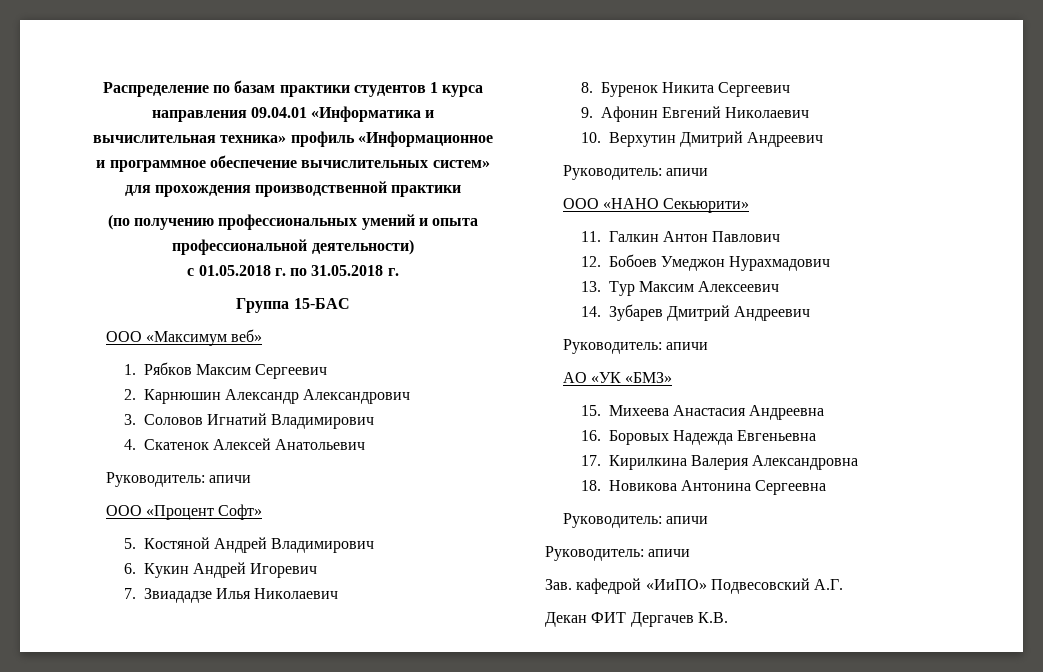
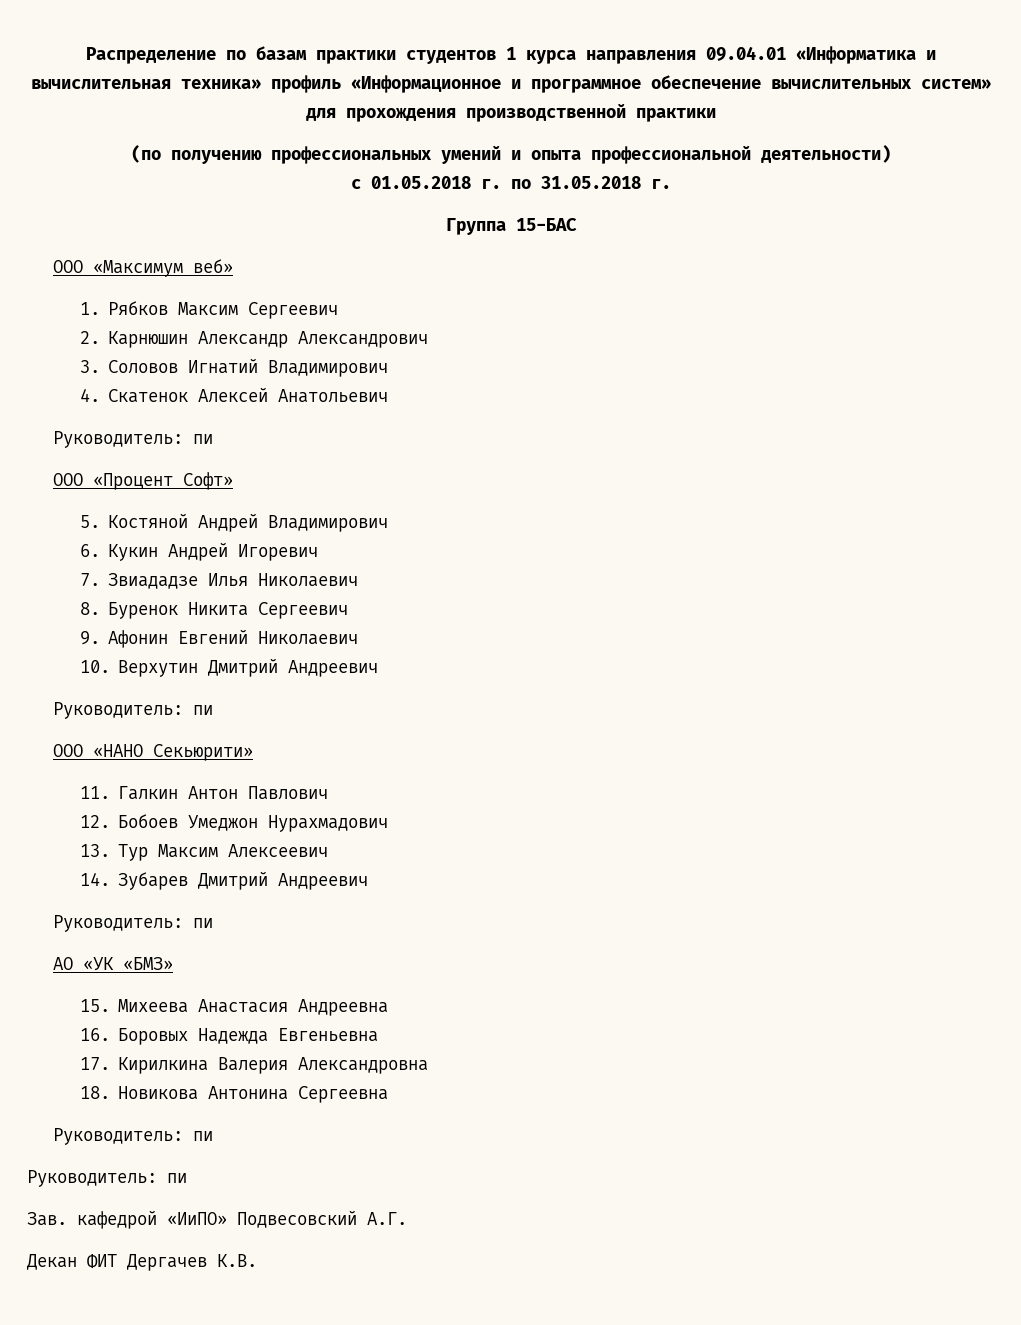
  4. Скатенок Алексей Анатольевич
- Руководитель: апичи
+ Руководитель: пи
  10. Верхутин Дмитрий Андреевич
- Руководитель: апичи
+ Руководитель: пи
  14. Зубарев Дмитрий Андреевич
- Руководитель: апичи
+ Руководитель: пи
  18. Новикова Антонина Сергеевна
- Руководитель: апичи
- Руководитель: апичи
+ Руководитель: пи
+ Руководитель: пи

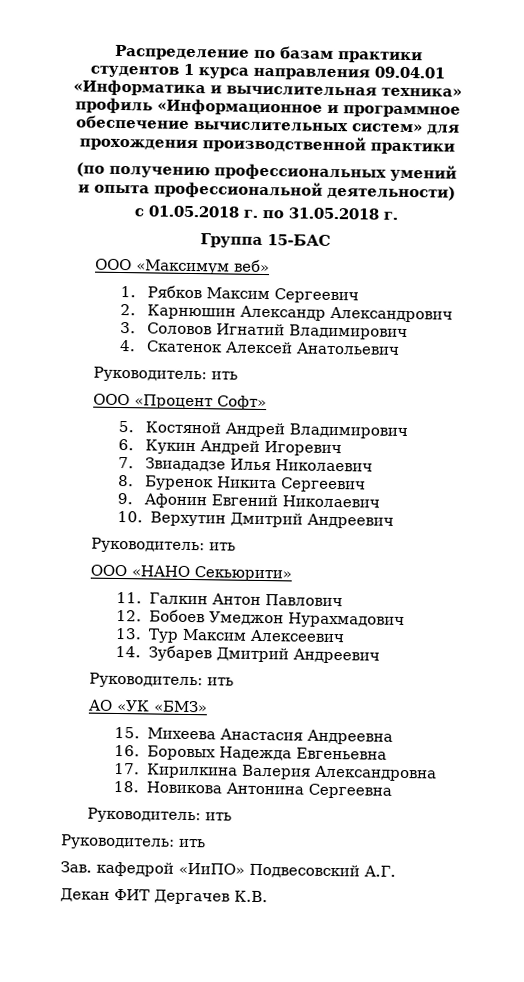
  4. Скатенок Алексей Анатольевич
- Руководитель: пи
+ Руководитель: ить
  10. Верхутин Дмитрий Андреевич
- Руководитель: пи
+ Руководитель: ить
  14. Зубарев Дмитрий Андреевич
- Руководитель: пи
+ Руководитель: ить
  18. Новикова Антонина Сергеевна
- Руководитель: пи
- Руководитель: пи
+ Руководитель: ить
+ Руководитель: ить

